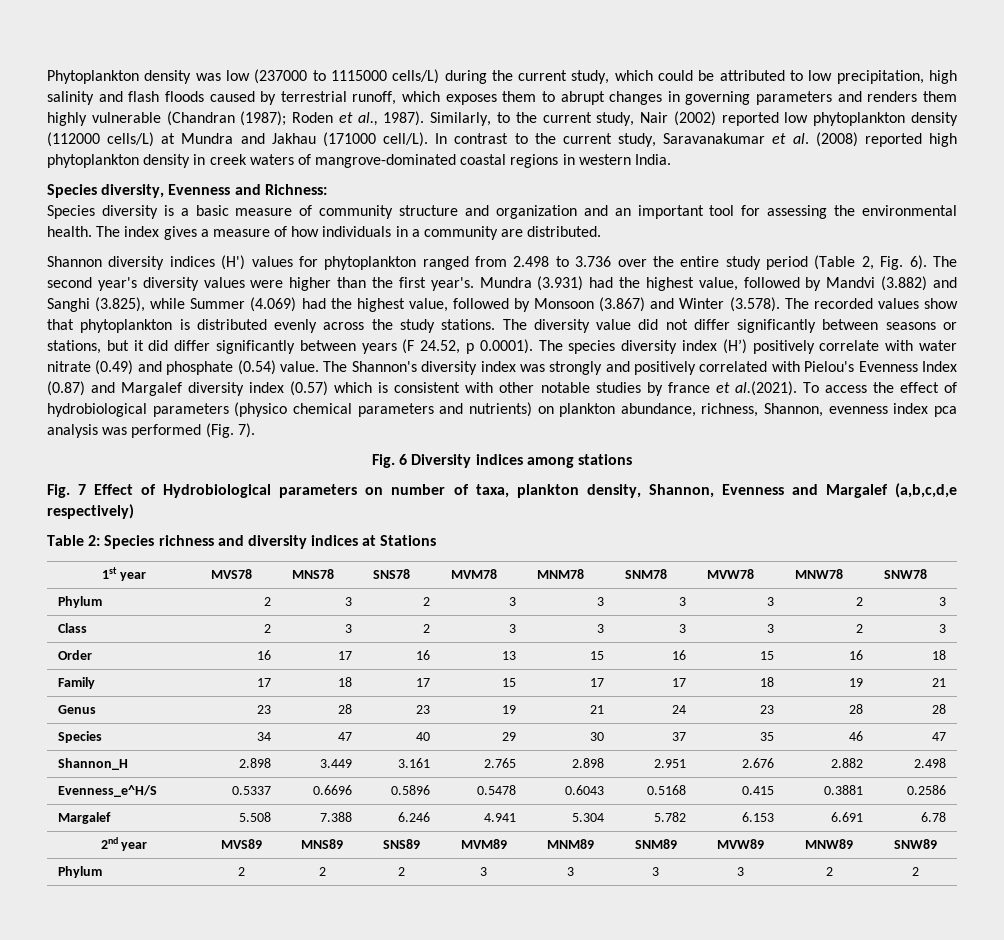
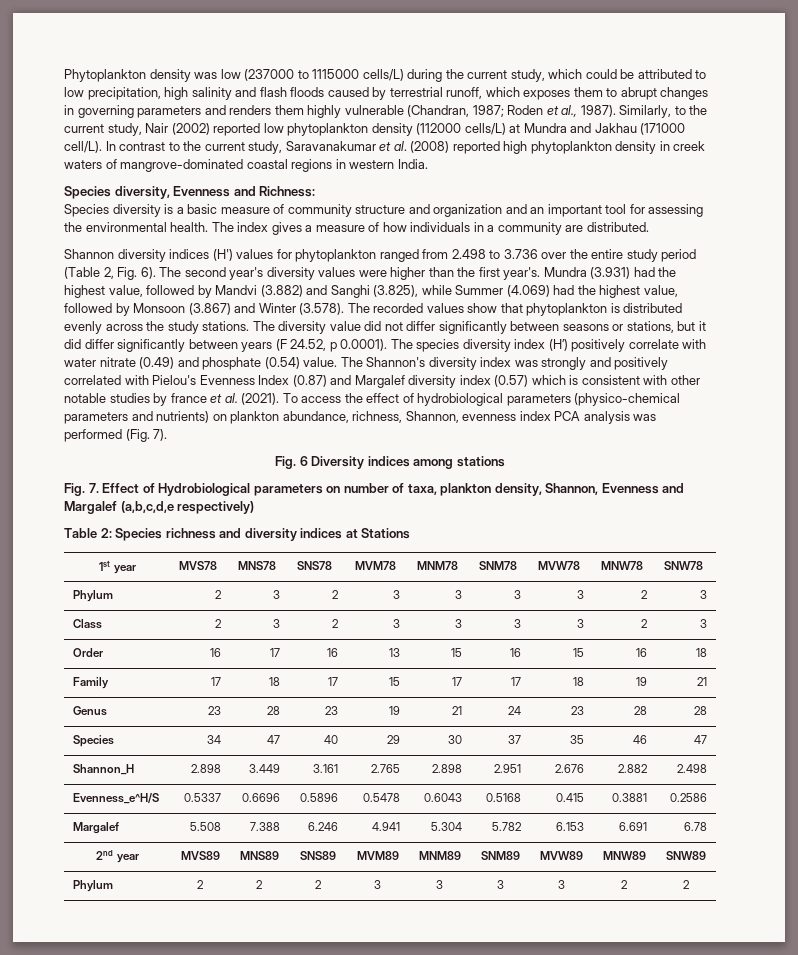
- Phytoplankton density was low (237000 to 1115000 cells/L) during the current study, which could be attributed to low precipitation, high salinity and flash floods caused by terrestrial runoff, which exposes them to abrupt changes in governing parameters and renders them highly vulnerable (Chandran (1987); Roden et al., 1987).
+ Phytoplankton density was low (237000 to 1115000 cells/L) during the current study, which could be attributed to low precipitation, high salinity and flash floods caused by terrestrial runoff, which exposes them to abrupt changes in governing parameters and renders them highly vulnerable (Chandran, 1987; Roden et al., 1987).
- The Shannon's diversity index was strongly and positively correlated with Pielou's Evenness Index (0.87) and Margalef diversity index (0.57) which is consistent with other notable studies by france et al.(2021). To access the effect of hydrobiological parameters (physico chemical parameters and nutrients) on plankton abundance, richness, Shannon, evenness index pca analysis was performed (Fig. 7).
+ The Shannon's diversity index was strongly and positively correlated with Pielou's Evenness Index (0.87) and Margalef diversity index (0.57) which is consistent with other notable studies by france et al. (2021). To access the effect of hydrobiological parameters (physico-chemical parameters and nutrients) on plankton abundance, richness, Shannon, evenness index PCA analysis was performed (Fig. 7).
- Fig. 7 Effect of Hydrobiological parameters on number of taxa, plankton density, Shannon, Evenness and Margalef (a,b,c,d,e respectively)
+ Fig. 7. Effect of Hydrobiological parameters on number of taxa, plankton density, Shannon, Evenness and Margalef (a,b,c,d,e respectively)

